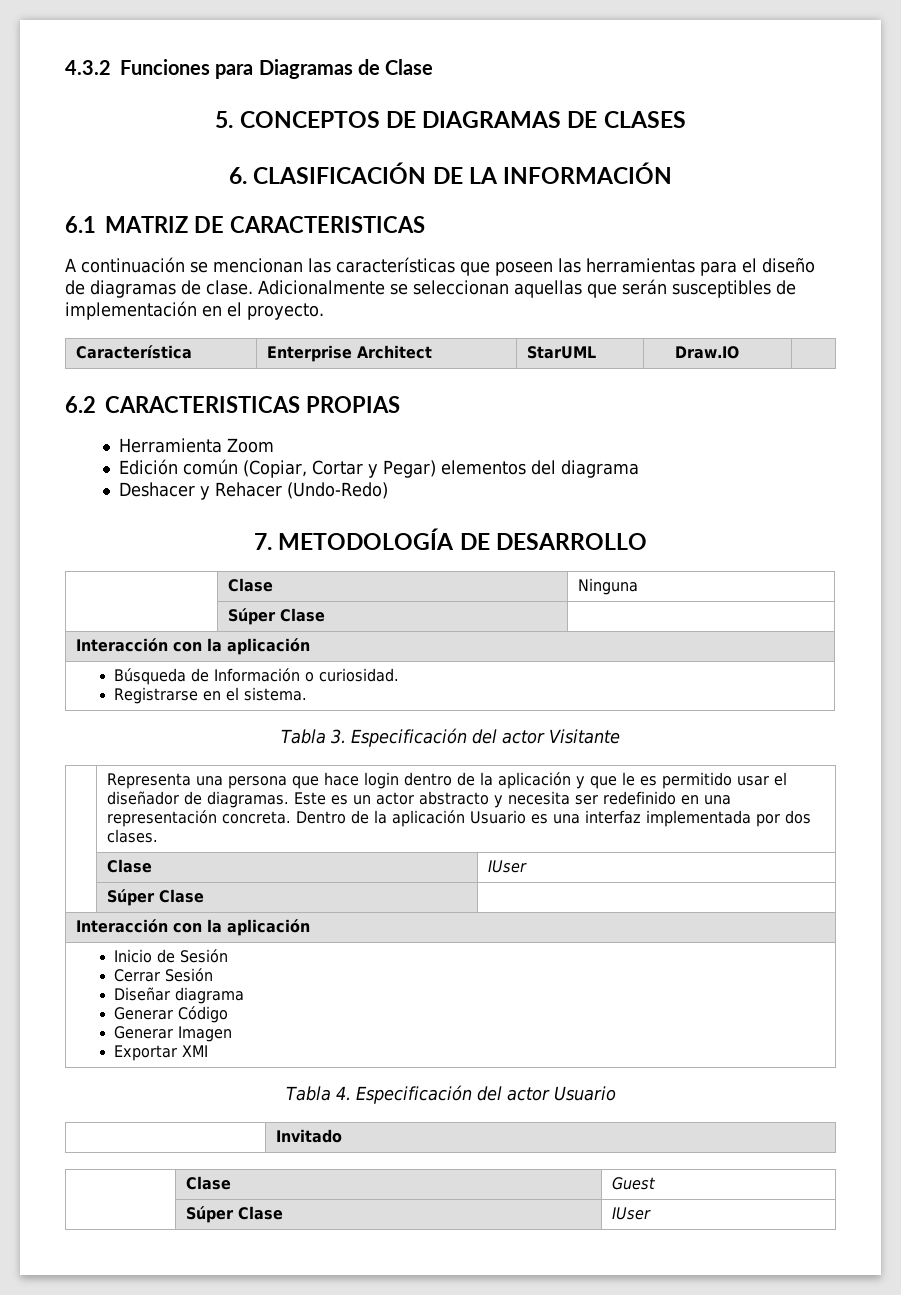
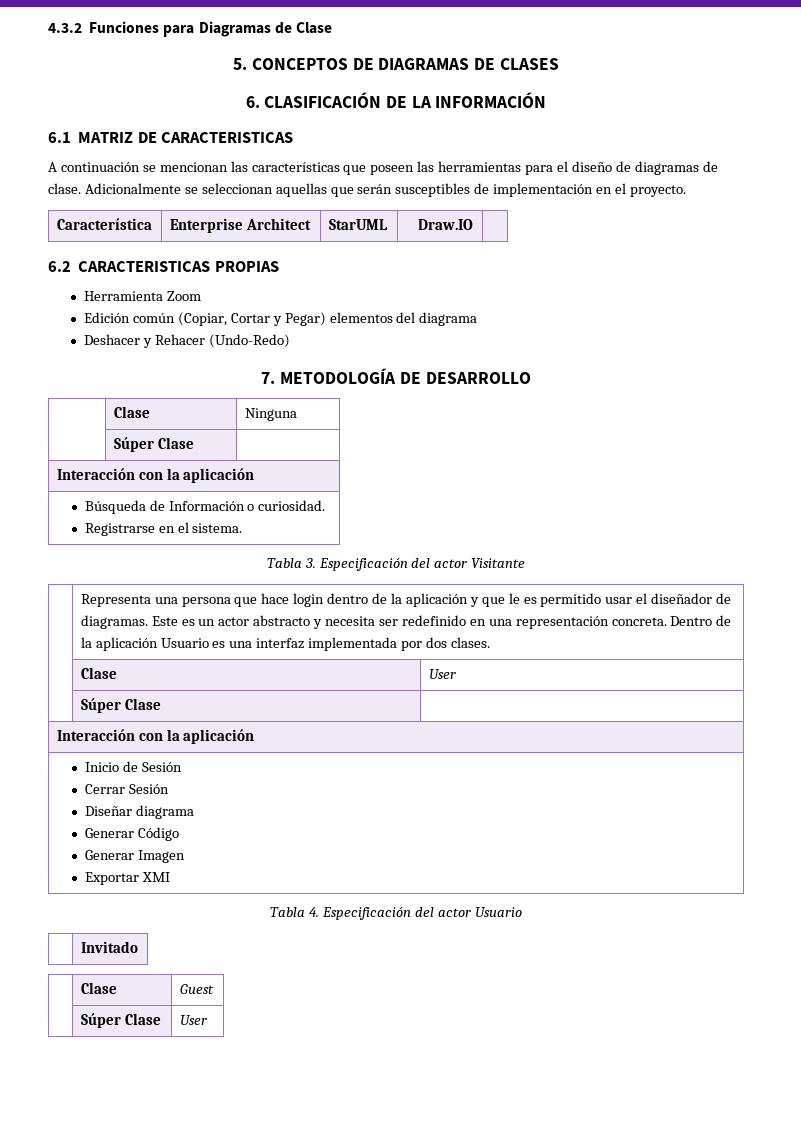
- | Clase | IUser
+ | Clase | User
- | Súper Clase | IUser
+ | Súper Clase | User

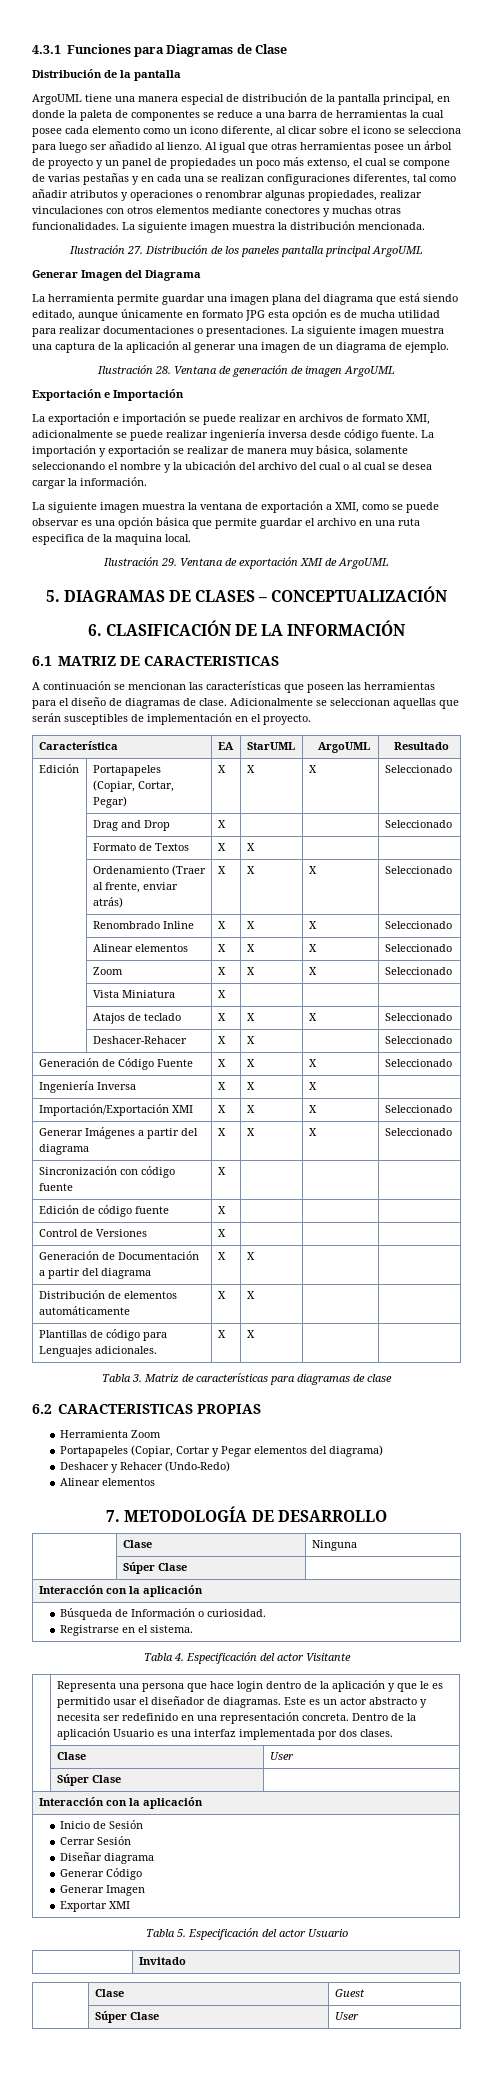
- 4.3.2 Funciones para Diagramas de Clase
+ 4.3.1 Funciones para Diagramas de Clase
- 5. CONCEPTOS DE DIAGRAMAS DE CLASES
+ Distribución de la pantalla
+ ArgoUML tiene una manera especial de distribución de la pantalla principal, en donde la paleta de componentes se reduce a una barra de herramientas la cual posee cada elemento como un icono diferente, al clicar sobre el icono se selecciona para luego ser añadido al lienzo. Al igual que otras herramientas posee un árbol de proyecto y un panel de propiedades un poco más extenso, el cual se compone de varias pestañas y en cada una se realizan configuraciones diferentes, tal como añadir atributos y operaciones o renombrar algunas propiedades, realizar vinculaciones con otros elementos mediante conectores y muchas otras funcionalidades. La siguiente imagen muestra la distribución mencionada.
+ Ilustración 27. Distribución de los paneles pantalla principal ArgoUML
+ Generar Imagen del Diagrama
+ La herramienta permite guardar una imagen plana del diagrama que está siendo editado, aunque únicamente en formato JPG esta opción es de mucha utilidad para realizar documentaciones o presentaciones. La siguiente imagen muestra una captura de la aplicación al generar una imagen de un diagrama de ejemplo.
+ Ilustración 28. Ventana de generación de imagen ArgoUML
+ Exportación e Importación
+ La exportación e importación se puede realizar en archivos de formato XMI, adicionalmente se puede realizar ingeniería inversa desde código fuente. La importación y exportación se realizar de manera muy básica, solamente seleccionando el nombre y la ubicación del archivo del cual o al cual se desea cargar la información.
+ La siguiente imagen muestra la ventana de exportación a XMI, como se puede observar es una opción básica que permite guardar el archivo en una ruta especifica de la maquina local.
+ Ilustración 29. Ventana de exportación XMI de ArgoUML
+ 5. DIAGRAMAS DE CLASES – CONCEPTUALIZACIÓN
- Característica | Enterprise Architect | StarUML | Draw.IO |
+ Característica | EA | StarUML | ArgoUML | Resultado
+ Edición | Portapapeles (Copiar, Cortar, Pegar) | X | X | X | Seleccionado
+ | Drag and Drop | X | | | Seleccionado
+ | Formato de Textos | X | X | |
+ | Ordenamiento (Traer al frente, enviar atrás) | X | X | X | Seleccionado
+ | Renombrado Inline | X | X | X | Seleccionado
+ | Alinear elementos | X | X | X | Seleccionado
+ | Zoom | X | X | X | Seleccionado
+ | Vista Miniatura | X | | |
+ | Atajos de teclado | X | X | X | Seleccionado
+ | Deshacer-Rehacer | X | X | | Seleccionado
+ Generación de Código Fuente | X | X | X | Seleccionado
+ Ingeniería Inversa | X | X | X |
+ Importación/Exportación XMI | X | X | X | Seleccionado
+ Generar Imágenes a partir del diagrama | X | X | X | Seleccionado
+ Sincronización con código fuente | X | | |
+ Edición de código fuente | X | | |
+ Control de Versiones | X | | |
+ Generación de Documentación a partir del diagrama | X | X | |
+ Distribución de elementos automáticamente | X | X | |
+ Plantillas de código para Lenguajes adicionales. | X | X | |
+ Tabla 3. Matriz de características para diagramas de clase
- Edición común (Copiar, Cortar y Pegar) elementos del diagrama
+ Portapapeles (Copiar, Cortar y Pegar elementos del diagrama)
  Deshacer y Rehacer (Undo-Redo)
+ Alinear elementos
- Tabla 3. Especificación del actor Visitante
+ Tabla 4. Especificación del actor Visitante
- Tabla 4. Especificación del actor Usuario
+ Tabla 5. Especificación del actor Usuario

